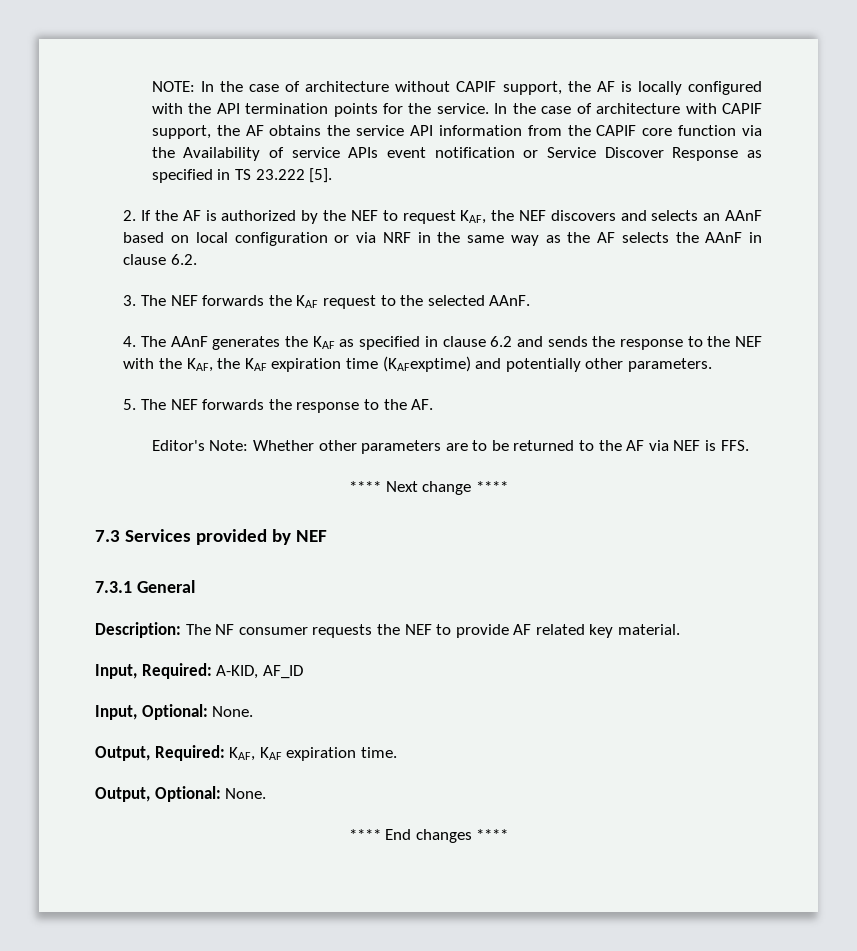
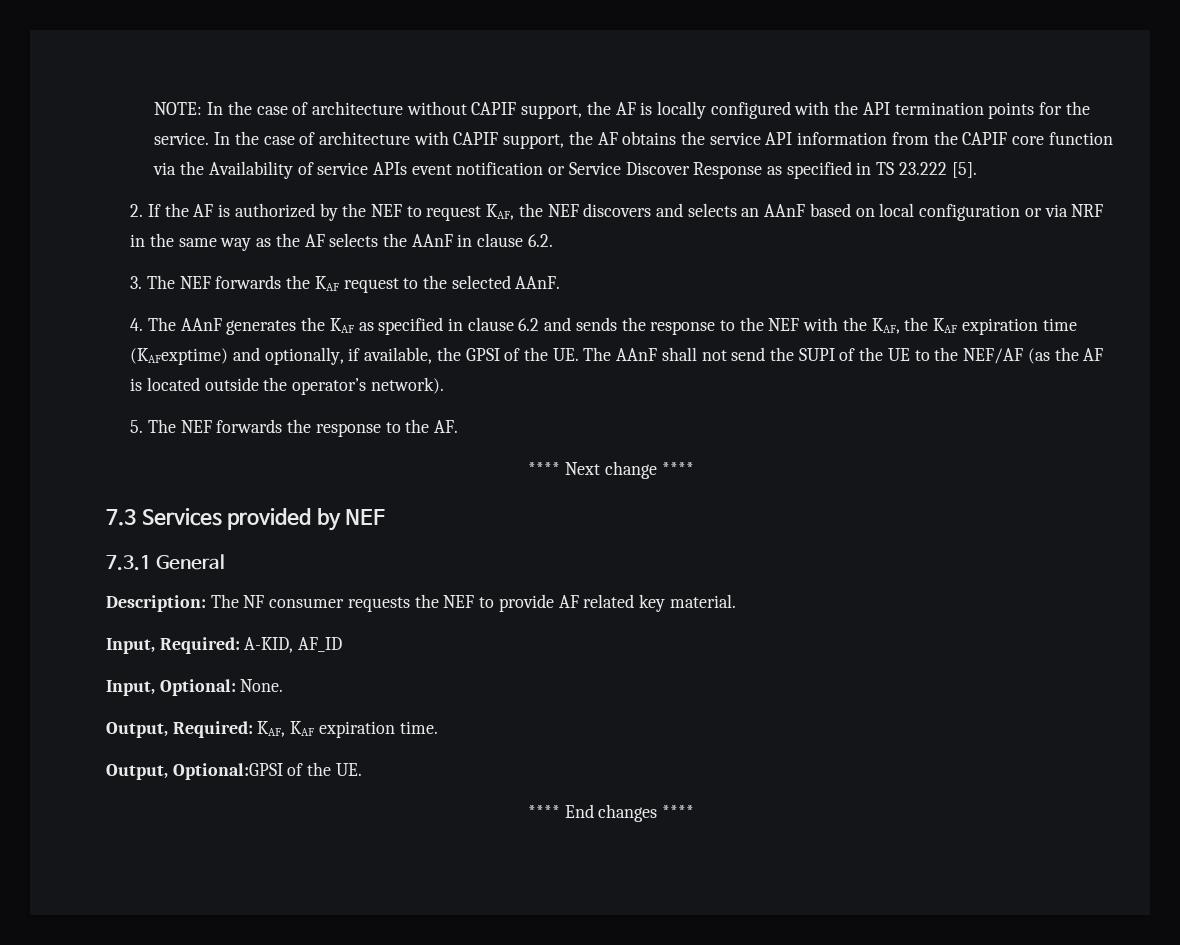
- 4. The AAnF generates the KAF as specified in clause 6.2 and sends the response to the NEF with the KAF, the KAF expiration time (KAFexptime) and potentially other parameters.
+ 4. The AAnF generates the KAF as specified in clause 6.2 and sends the response to the NEF with the KAF, the KAF expiration time (KAFexptime) and optionally, if available, the GPSI of the UE. The AAnF shall not send the SUPI of the UE to the NEF/AF (as the AF is located outside the operator’s network).
- Editor's Note: Whether other parameters are to be returned to the AF via NEF is FFS.
- Output, Optional: None.
+ Output, Optional:GPSI of the UE.

